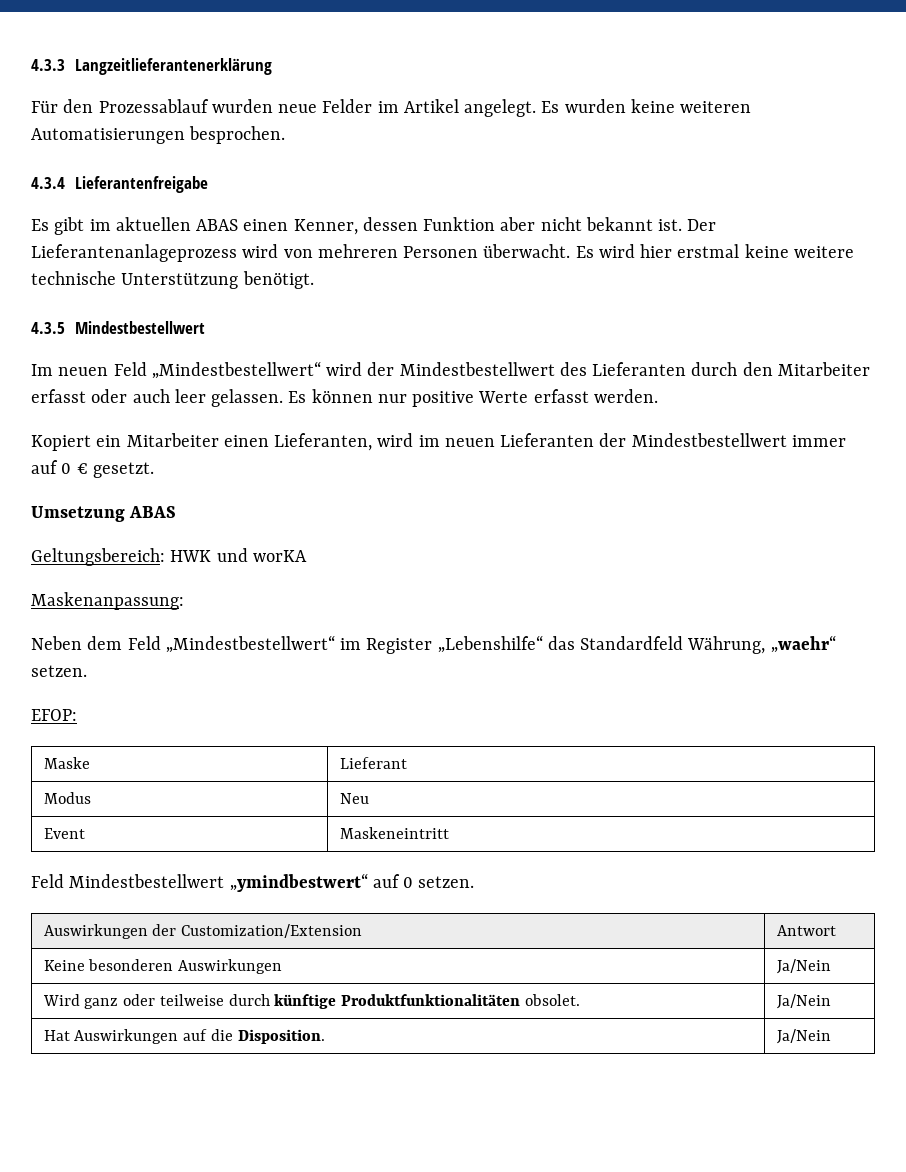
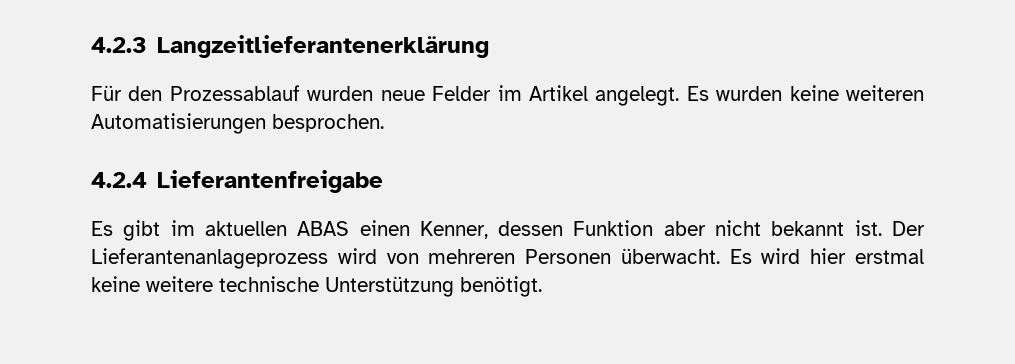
- 4.3.3 Langzeitlieferantenerklärung
+ 4.2.3 Langzeitlieferantenerklärung
- 4.3.4 Lieferantenfreigabe
+ 4.2.4 Lieferantenfreigabe
- 4.3.5 Mindestbestellwert
- Im neuen Feld „Mindestbestellwert“ wird der Mindestbestellwert des Lieferanten durch den Mitarbeiter erfasst oder auch leer gelassen. Es können nur positive Werte erfasst werden.
- Kopiert ein Mitarbeiter einen Lieferanten, wird im neuen Lieferanten der Mindestbestellwert immer auf 0 € gesetzt.
- Umsetzung ABAS
- Geltungsbereich: HWK und worKA
- Maskenanpassung:
- Neben dem Feld „Mindestbestellwert“ im Register „Lebenshilfe“ das Standardfeld Währung, „waehr“ setzen.
- EFOP:
- Maske | Lieferant
- Modus | Neu
- Event | Maskeneintritt
- Feld Mindestbestellwert „ymindbestwert“ auf 0 setzen.
- Auswirkungen der Customization/Extension | Antwort
- Keine besonderen Auswirkungen | Ja/Nein
- Wird ganz oder teilweise durch künftige Produktfunktionalitäten obsolet. | Ja/Nein
- Hat Auswirkungen auf die Disposition. | Ja/Nein

